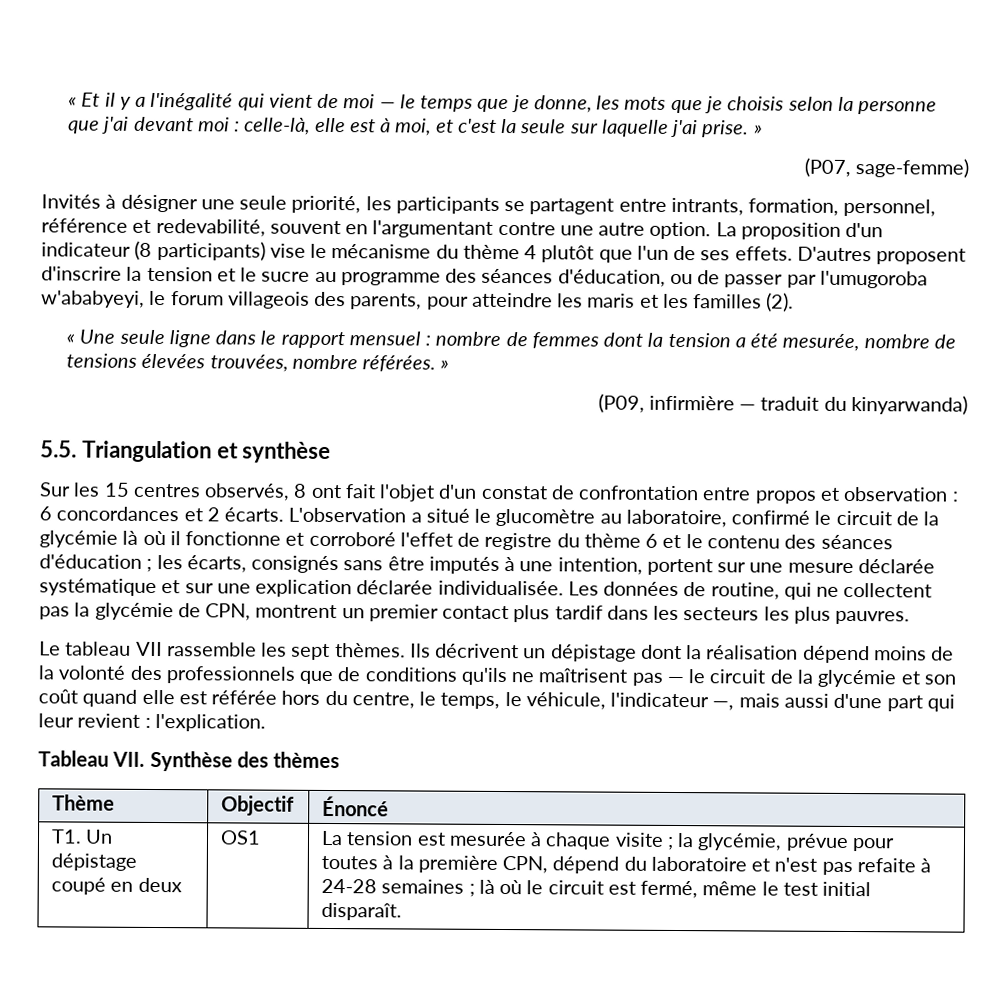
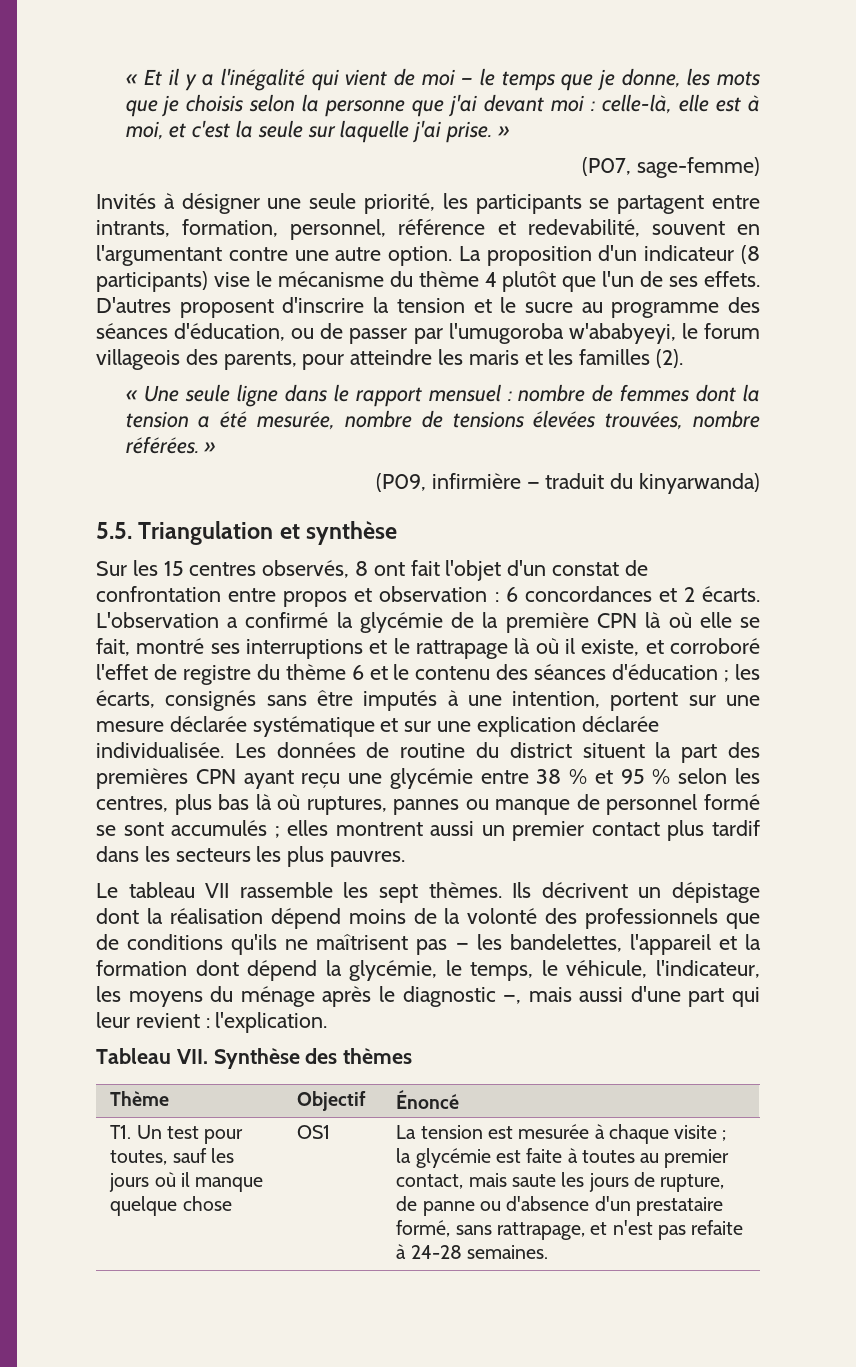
- L'observation a situé le glucomètre au laboratoire, confirmé le circuit de la glycémie là où il fonctionne et corroboré l'effet de registre du thème 6 et le contenu des séances d'éducation ; les écarts, consignés sans être imputés à une intention, portent sur une mesure déclarée systématique et sur une explication déclarée individualisée.
+ L'observation a confirmé la glycémie de la première CPN là où elle se fait, montré ses interruptions et le rattrapage là où il existe, et corroboré l'effet de registre du thème 6 et le contenu des séances d'éducation ; les écarts, consignés sans être imputés à une intention, portent sur une mesure déclarée systématique et sur une explication déclarée individualisée.
- Les données de routine, qui ne collectent pas la glycémie de CPN, montrent un premier contact plus tardif dans les secteurs les plus pauvres.
+ Les données de routine du district situent la part des premières CPN ayant reçu une glycémie entre 38 % et 95 % selon les centres, plus bas là où ruptures, pannes ou manque de personnel formé se sont accumulés ; elles montrent aussi un premier contact plus tardif dans les secteurs les plus pauvres.
- Ils décrivent un dépistage dont la réalisation dépend moins de la volonté des professionnels que de conditions qu'ils ne maîtrisent pas — le circuit de la glycémie et son coût quand elle est référée hors du centre, le temps, le véhicule, l'indicateur —, mais aussi d'une part qui leur revient : l'explication.
+ Ils décrivent un dépistage dont la réalisation dépend moins de la volonté des professionnels que de conditions qu'ils ne maîtrisent pas — les bandelettes, l'appareil et la formation dont dépend la glycémie, le temps, le véhicule, l'indicateur, les moyens du ménage après le diagnostic —, mais aussi d'une part qui leur revient : l'explication.
- T1. Un dépistage coupé en deux
+ T1. Un test pour toutes, sauf les jours où il manque quelque chose
- La tension est mesurée à chaque visite ; la glycémie, prévue pour toutes à la première CPN, dépend du laboratoire et n'est pas refaite à 24-28 semaines ; là où le circuit est fermé, même le test initial disparaît.
+ La tension est mesurée à chaque visite ; la glycémie est faite à toutes au premier contact, mais saute les jours de rupture, de panne ou d'absence d'un prestataire formé, sans rattrapage, et n'est pas refaite à 24-28 semaines.

